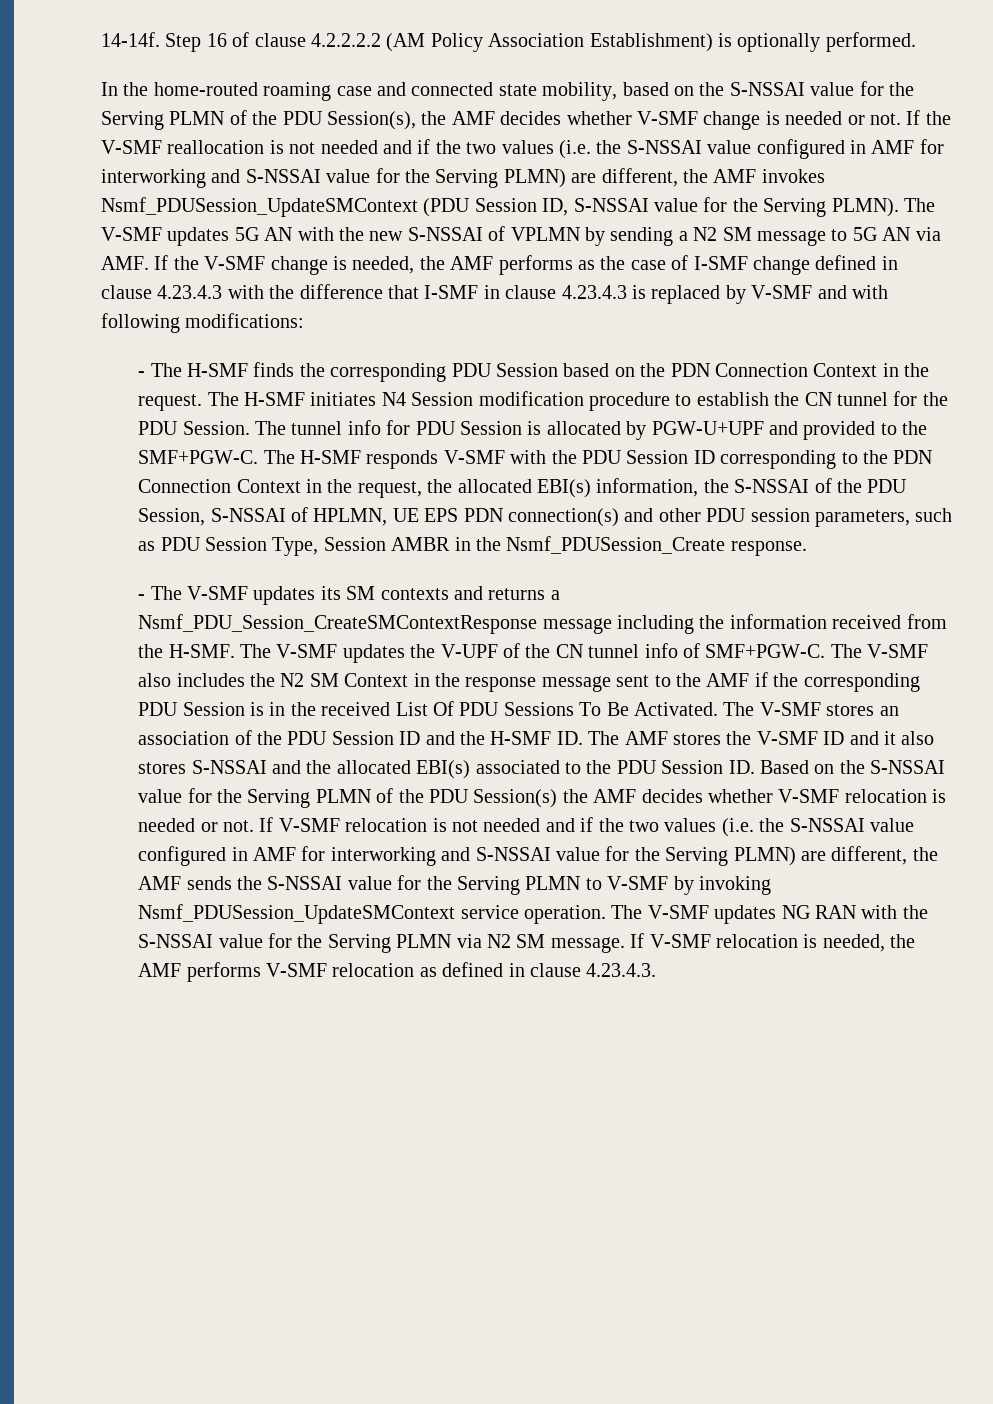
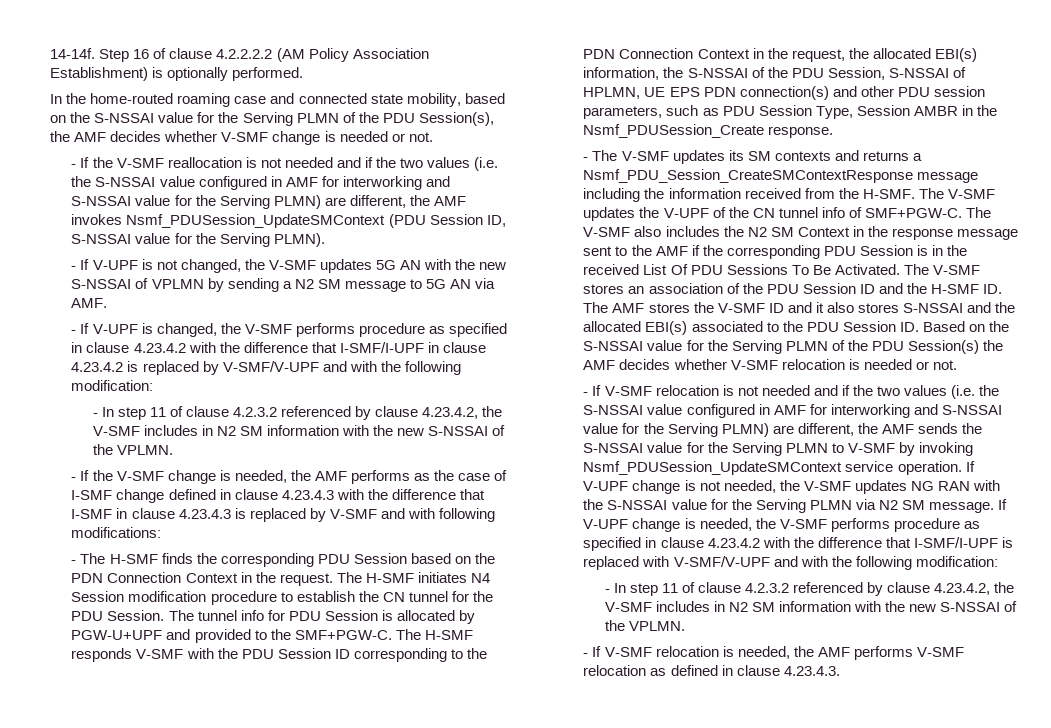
- In the home-routed roaming case and connected state mobility, based on the S-NSSAI value for the Serving PLMN of the PDU Session(s), the AMF decides whether V-SMF change is needed or not. If the V-SMF reallocation is not needed and if the two values (i.e. the S-NSSAI value configured in AMF for interworking and S-NSSAI value for the Serving PLMN) are different, the AMF invokes Nsmf_PDUSession_UpdateSMContext (PDU Session ID, S-NSSAI value for the Serving PLMN). The V-SMF updates 5G AN with the new S-NSSAI of VPLMN by sending a N2 SM message to 5G AN via AMF. If the V-SMF change is needed, the AMF performs as the case of I-SMF change defined in clause 4.23.4.3 with the difference that I-SMF in clause 4.23.4.3 is replaced by V-SMF and with following modifications:
+ In the home-routed roaming case and connected state mobility, based on the S-NSSAI value for the Serving PLMN of the PDU Session(s), the AMF decides whether V-SMF change is needed or not.
+ - If the V-SMF reallocation is not needed and if the two values (i.e. the S-NSSAI value configured in AMF for interworking and S-NSSAI value for the Serving PLMN) are different, the AMF invokes Nsmf_PDUSession_UpdateSMContext (PDU Session ID, S-NSSAI value for the Serving PLMN).
+ - If V-UPF is not changed, the V-SMF updates 5G AN with the new S-NSSAI of VPLMN by sending a N2 SM message to 5G AN via AMF.
+ - If V-UPF is changed, the V-SMF performs procedure as specified in clause 4.23.4.2 with the difference that I-SMF/I-UPF in clause 4.23.4.2 is replaced by V-SMF/V-UPF and with the following modification:
+ - In step 11 of clause 4.2.3.2 referenced by clause 4.23.4.2, the V-SMF includes in N2 SM information with the new S-NSSAI of the VPLMN.
+ - If the V-SMF change is needed, the AMF performs as the case of I-SMF change defined in clause 4.23.4.3 with the difference that I-SMF in clause 4.23.4.3 is replaced by V-SMF and with following modifications:
- The V-SMF stores an association of the PDU Session ID and the H-SMF ID. The AMF stores the V-SMF ID and it also stores S-NSSAI and the allocated EBI(s) associated to the PDU Session ID. Based on the S-NSSAI value for the Serving PLMN of the PDU Session(s) the AMF decides whether V-SMF relocation is needed or not. If V-SMF relocation is not needed and if the two values (i.e. the S-NSSAI value configured in AMF for interworking and S-NSSAI value for the Serving PLMN) are different, the AMF sends the S-NSSAI value for the Serving PLMN to V-SMF by invoking Nsmf_PDUSession_UpdateSMContext service operation.
+ The V-SMF stores an association of the PDU Session ID and the H-SMF ID. The AMF stores the V-SMF ID and it also stores S-NSSAI and the allocated EBI(s) associated to the PDU Session ID. Based on the S-NSSAI value for the Serving PLMN of the PDU Session(s) the AMF decides whether V-SMF relocation is needed or not.
+ - If V-SMF relocation is not needed and if the two values (i.e. the S-NSSAI value configured in AMF for interworking and S-NSSAI value for the Serving PLMN) are different, the AMF sends the S-NSSAI value for the Serving PLMN to V-SMF by invoking Nsmf_PDUSession_UpdateSMContext service operation.
- The V-SMF updates NG RAN with the S-NSSAI value for the Serving PLMN via N2 SM message.
+ If V-UPF change is not needed, the V-SMF updates NG RAN with the S-NSSAI value for the Serving PLMN via N2 SM message.
- If V-SMF relocation is needed, the AMF performs V-SMF relocation as defined in clause 4.23.4.3.
+ If V-UPF change is needed, the V-SMF performs procedure as specified in clause 4.23.4.2 with the difference that I-SMF/I-UPF is replaced with V-SMF/V-UPF and with the following modification:
+ - In step 11 of clause 4.2.3.2 referenced by clause 4.23.4.2, the V-SMF includes in N2 SM information with the new S-NSSAI of the VPLMN.
+ - If V-SMF relocation is needed, the AMF performs V-SMF relocation as defined in clause 4.23.4.3.

